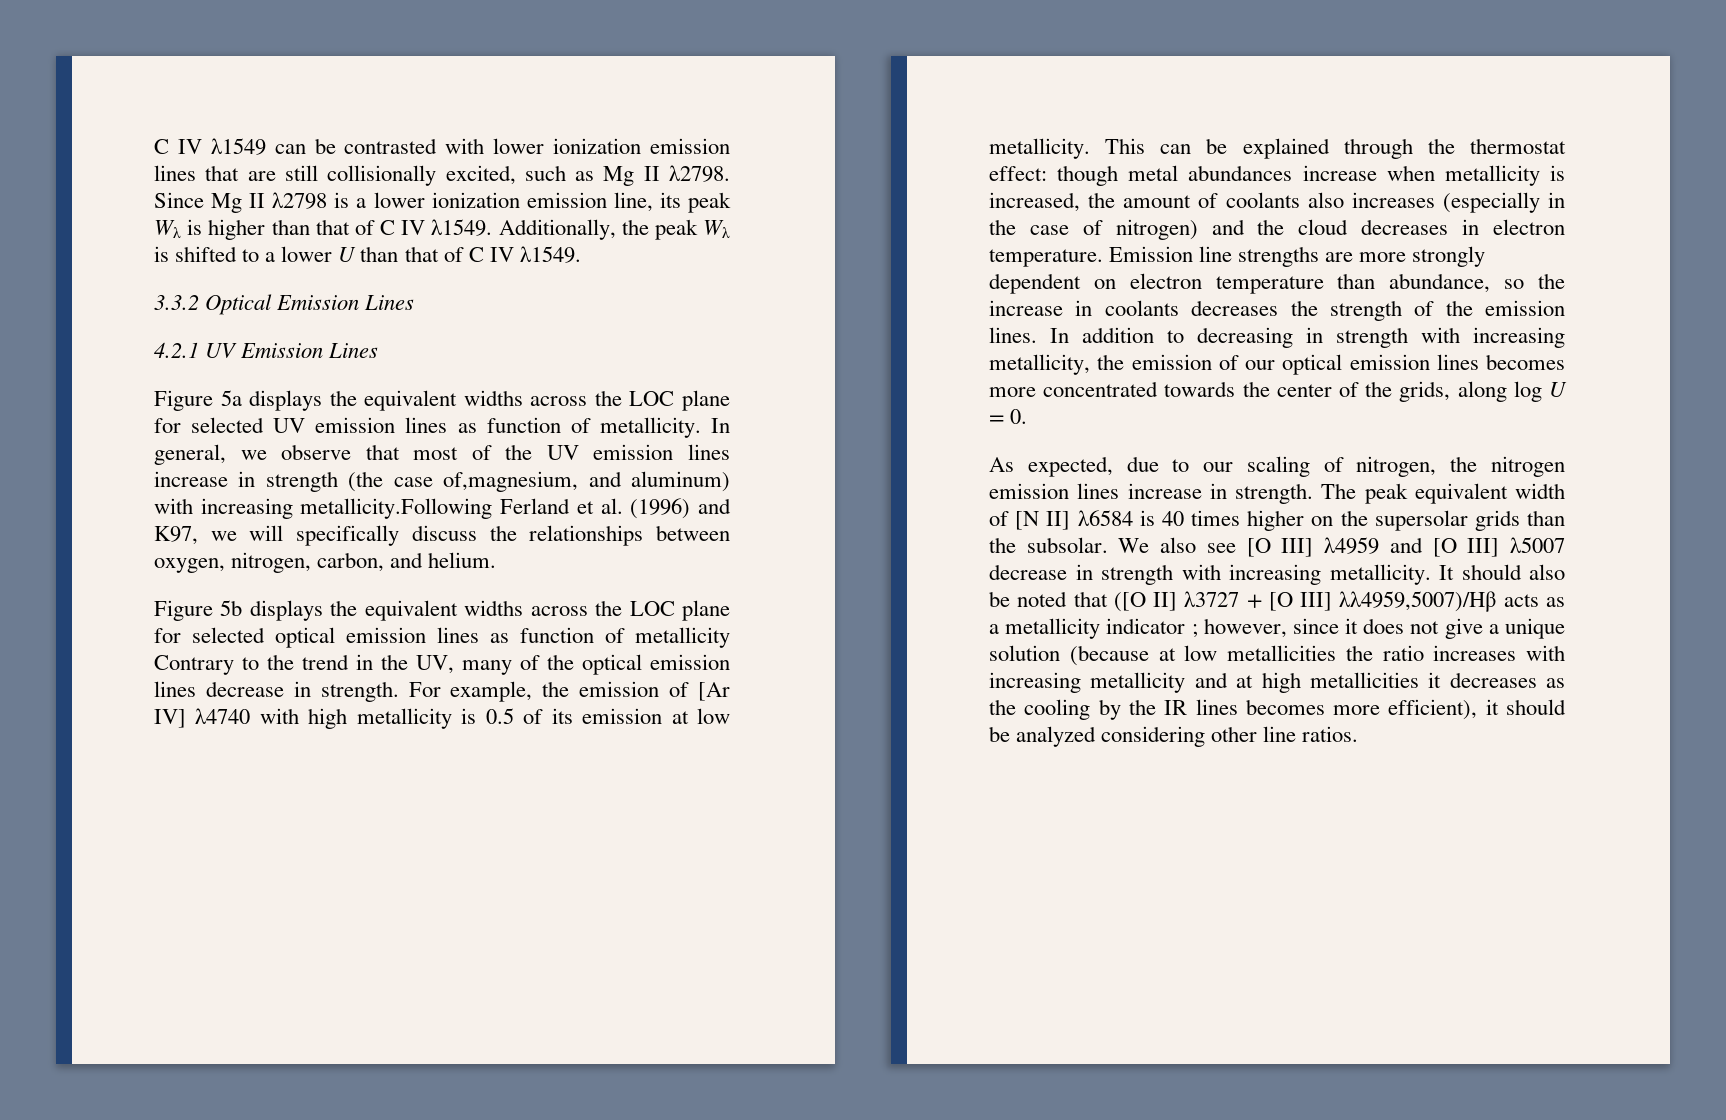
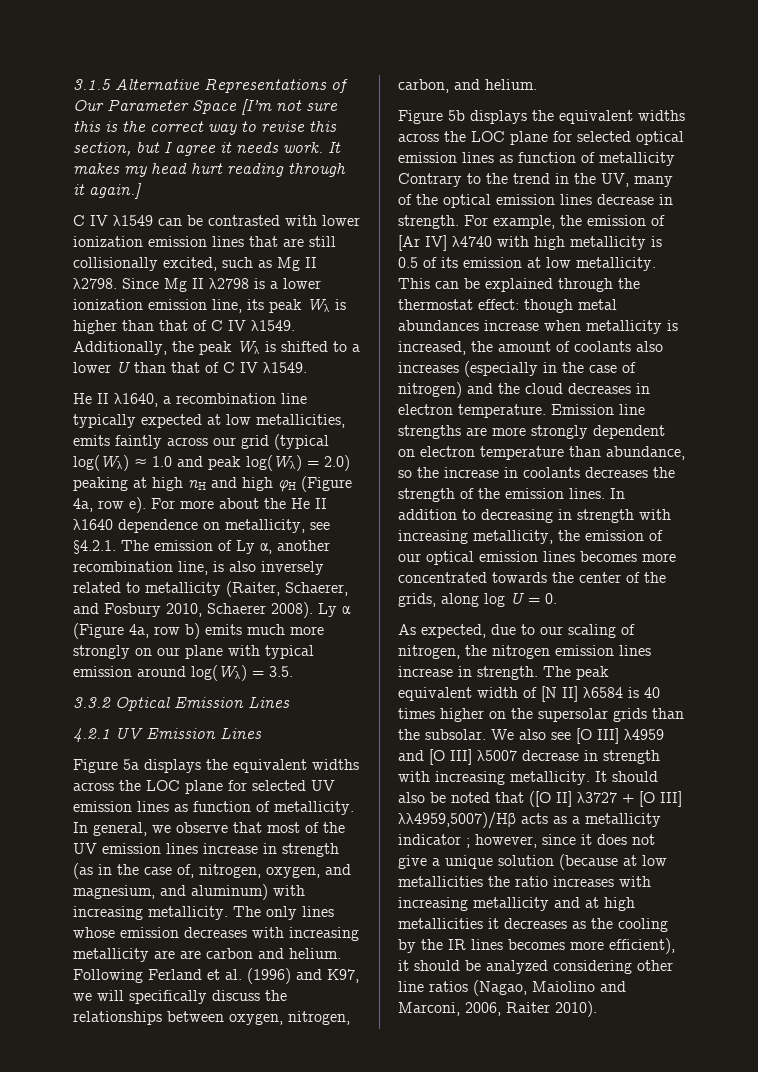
+ 3.1.5 Alternative Representations of Our Parameter Space [I’m not sure this is the correct way to revise this section, but I agree it needs work. It makes my head hurt reading through it again.]
+ He II λ1640, a recombination line typically expected at low metallicities, emits faintly across our grid (typical log(Wλ) ≈ 1.0 and peak log(Wλ) = 2.0) peaking at high nH and high φH (Figure 4a, row e). For more about the He II λ1640 dependence on metallicity, see §4.2.1. The emission of Ly α, another recombination line, is also inversely related to metallicity (Raiter, Schaerer, and Fosbury 2010, Schaerer 2008). Ly α (Figure 4a, row b) emits much more strongly on our plane with typical emission around log(Wλ) = 3.5.
- In general, we observe that most of the UV emission lines increase in strength (the case of,magnesium, and aluminum) with increasing metallicity.Following Ferland et al. (1996) and K97, we will specifically discuss the relationships between oxygen, nitrogen, carbon, and helium.
+ In general, we observe that most of the UV emission lines increase in strength (as in the case of, nitrogen, oxygen, and magnesium, and aluminum) with increasing metallicity. The only lines whose emission decreases with increasing metallicity are are carbon and helium. Following Ferland et al. (1996) and K97, we will specifically discuss the relationships between oxygen, nitrogen, carbon, and helium.
- however, since it does not give a unique solution (because at low metallicities the ratio increases with increasing metallicity and at high metallicities it decreases as the cooling by the IR lines becomes more efficient), it should be analyzed considering other line ratios.
+ however, since it does not give a unique solution (because at low metallicities the ratio increases with increasing metallicity and at high metallicities it decreases as the cooling by the IR lines becomes more efficient), it should be analyzed considering other line ratios (Nagao, Maiolino and Marconi, 2006, Raiter 2010).

